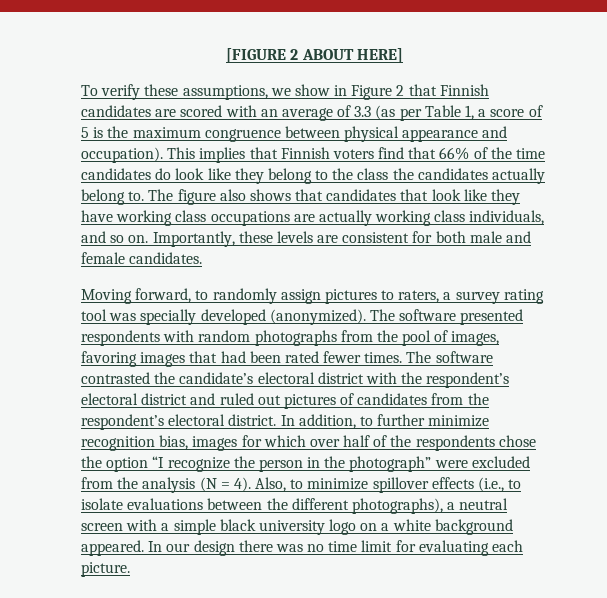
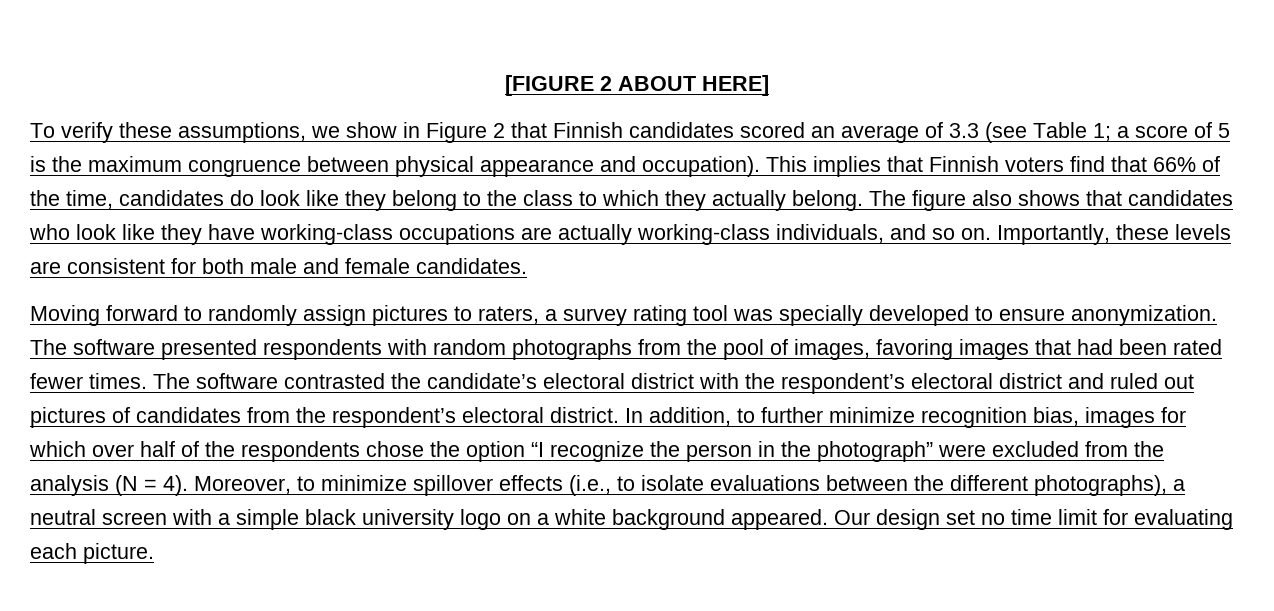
- To verify these assumptions, we show in Figure 2 that Finnish candidates are scored with an average of 3.3 (as per Table 1, a score of 5 is the maximum congruence between physical appearance and occupation).
+ To verify these assumptions, we show in Figure 2 that Finnish candidates scored an average of 3.3 (see Table 1; a score of 5 is the maximum congruence between physical appearance and occupation).
- This implies that Finnish voters find that 66% of the time candidates do look like they belong to the class the candidates actually belong to.
+ This implies that Finnish voters find that 66% of the time, candidates do look like they belong to the class to which they actually belong.
- The figure also shows that candidates that look like they have working class occupations are actually working class individuals, and so on.
+ The figure also shows that candidates who look like they have working-class occupations are actually working-class individuals, and so on.
- Moving forward, to randomly assign pictures to raters, a survey rating tool was specially developed (anonymized).
+ Moving forward to randomly assign pictures to raters, a survey rating tool was specially developed to ensure anonymization.
- Also, to minimize spillover effects (i.e., to isolate evaluations between the different photographs), a neutral screen with a simple black university logo on a white background appeared.
+ Moreover, to minimize spillover effects (i.e., to isolate evaluations between the different photographs), a neutral screen with a simple black university logo on a white background appeared.
- In our design there was no time limit for evaluating each picture.
+ Our design set no time limit for evaluating each picture.

